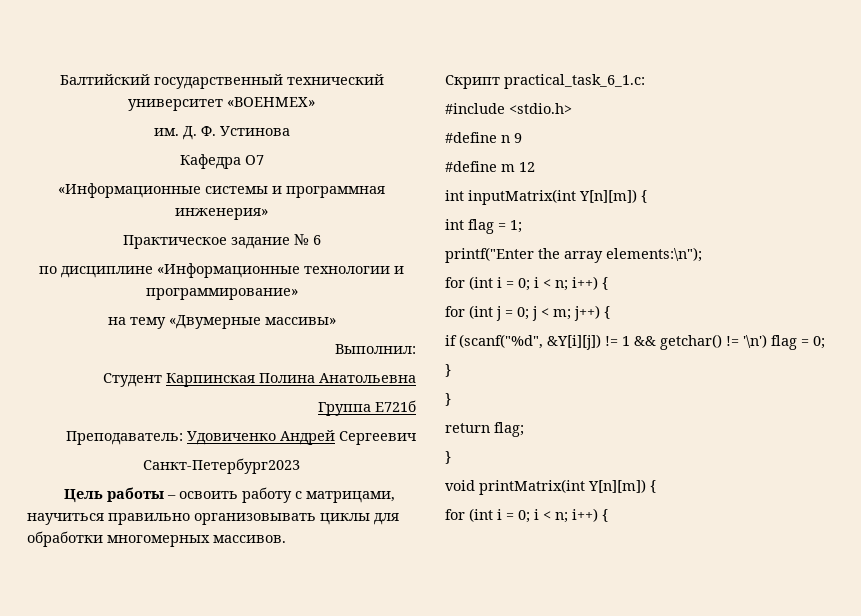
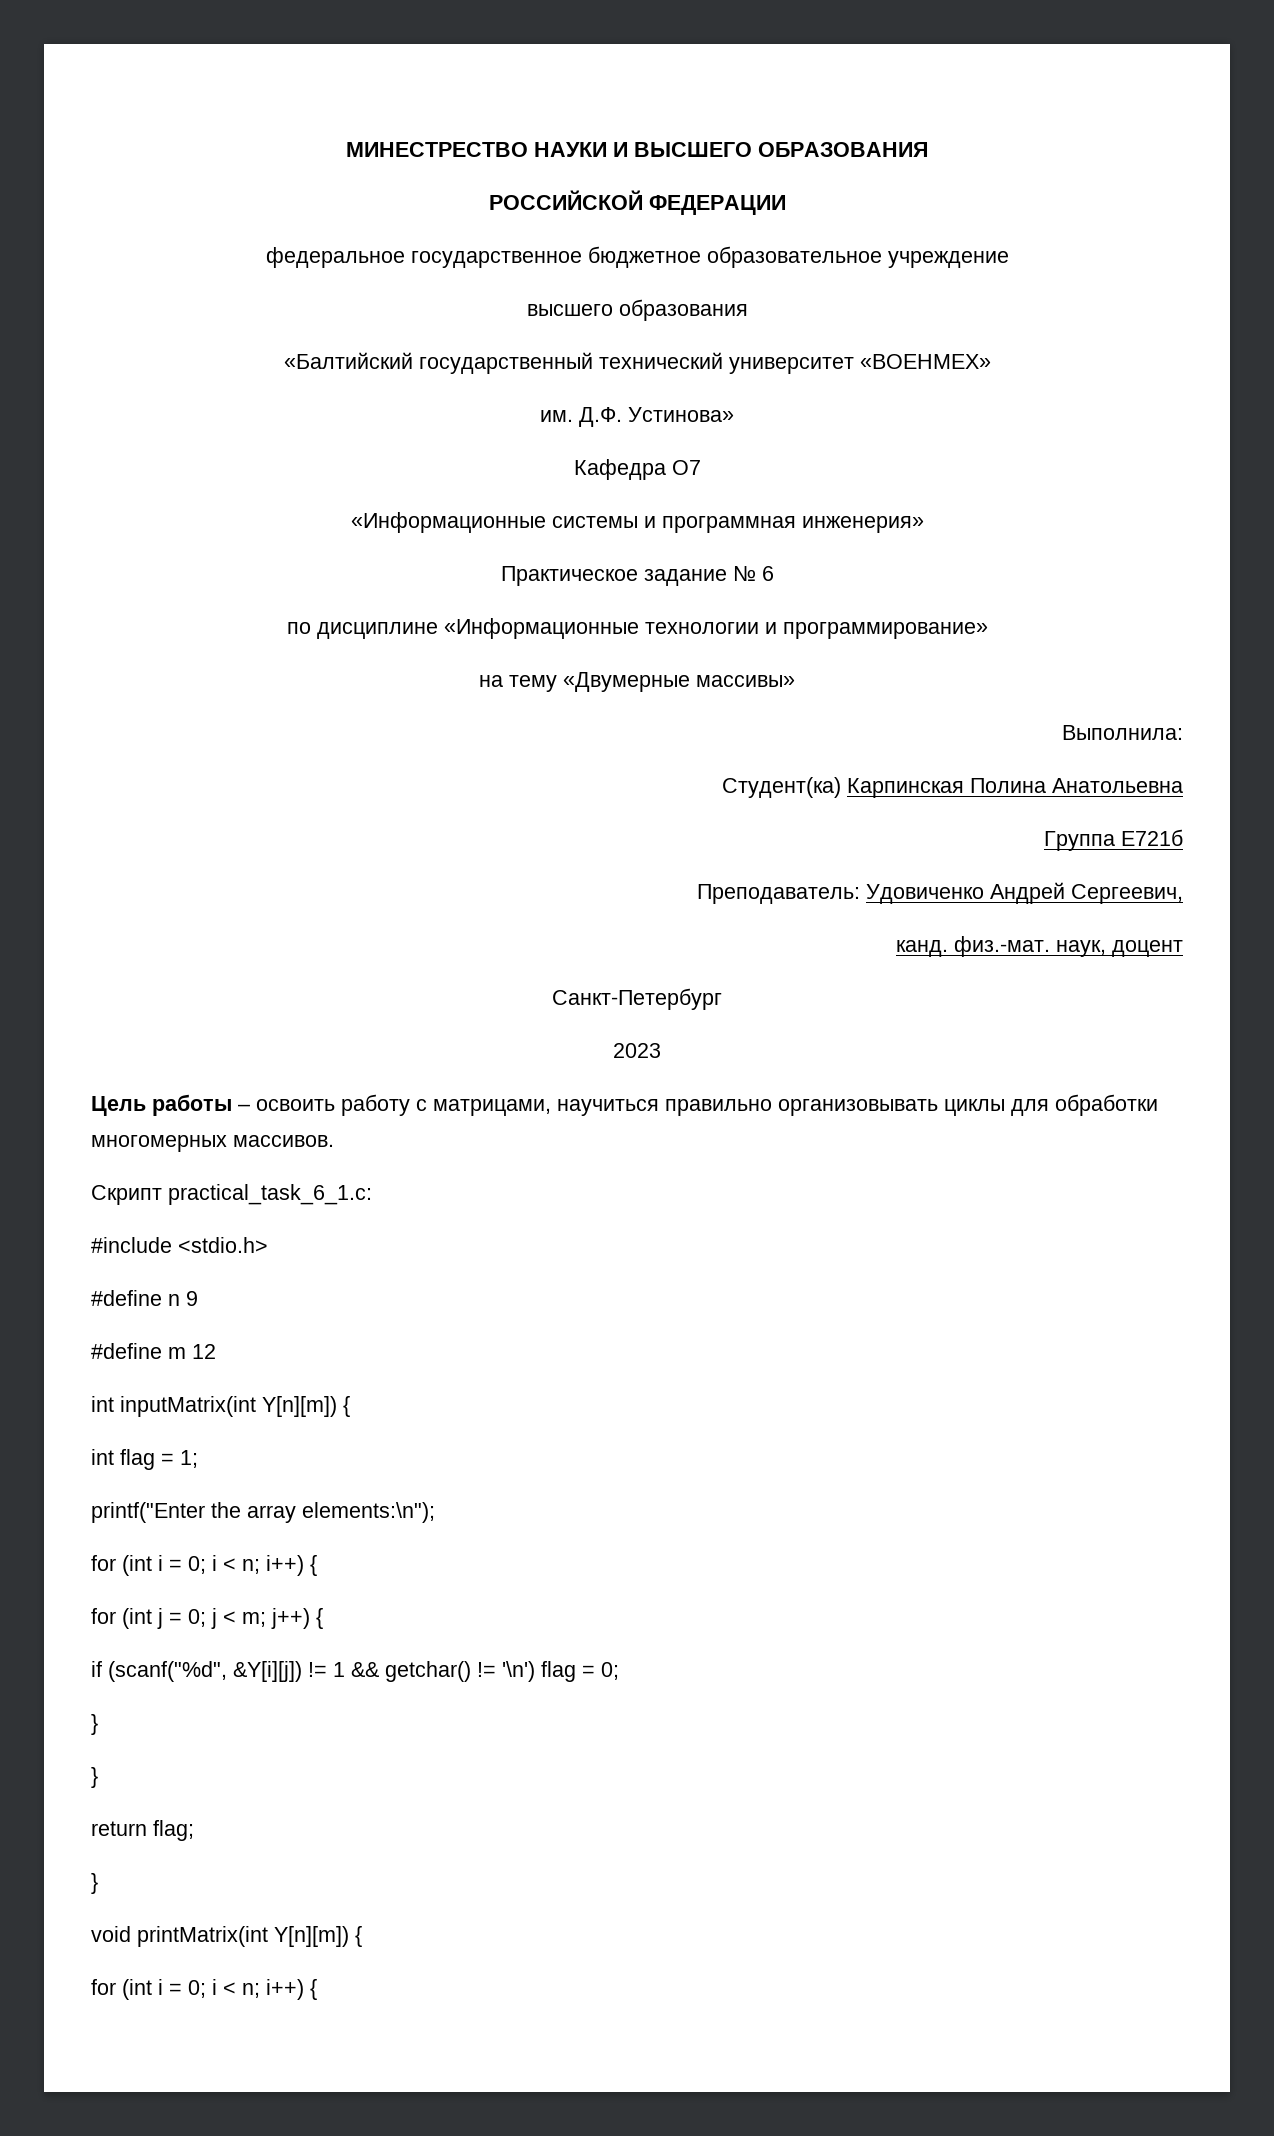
- Балтийский государственный технический университет «ВОЕНМЕХ»
+ МИНЕСТРЕСТВО НАУКИ И ВЫСШЕГО ОБРАЗОВАНИЯ
+ РОССИЙСКОЙ ФЕДЕРАЦИИ
+ федеральное государственное бюджетное образовательное учреждение
+ высшего образования
+ «Балтийский государственный технический университет «ВОЕНМЕХ»
- им. Д. Ф. Устинова
+ им. Д.Ф. Устинова»
- Выполнил:
- Студент Карпинская Полина Анатольевна
+ Выполнила:
+ Студент(ка) Карпинская Полина Анатольевна
- Преподаватель: Удовиченко Андрей Сергеевич
- Санкт-Петербург2023
+ Преподаватель: Удовиченко Андрей Сергеевич,
+ канд. физ.-мат. наук, доцент
+ Санкт-Петербург
+ 2023

